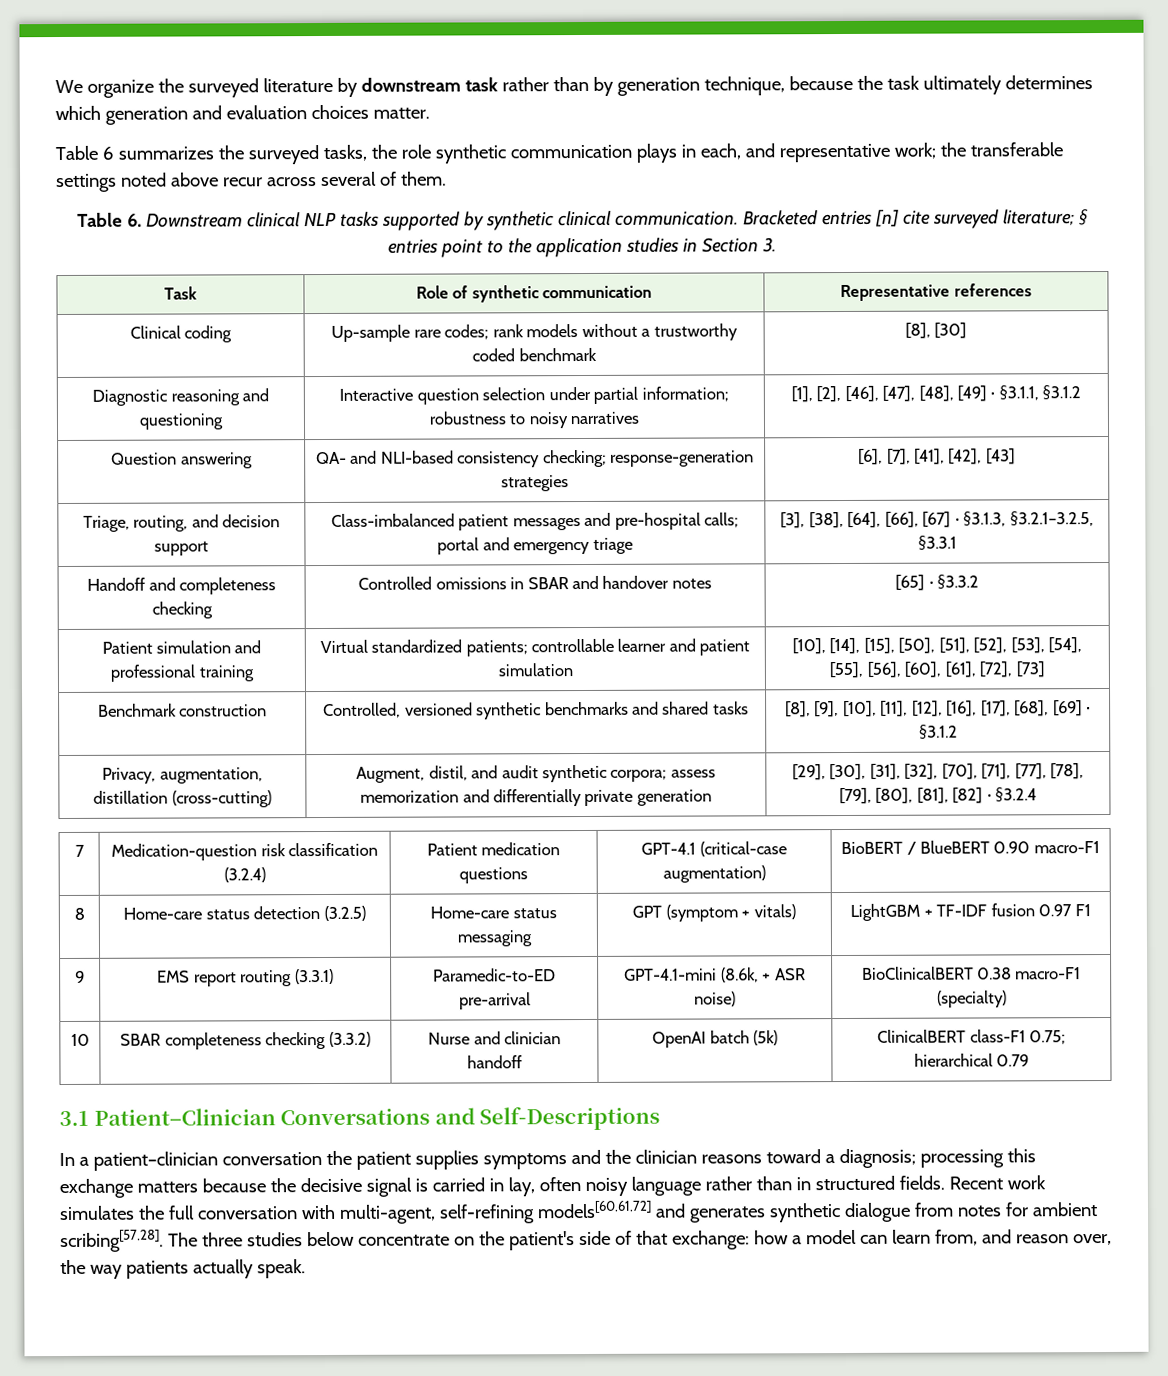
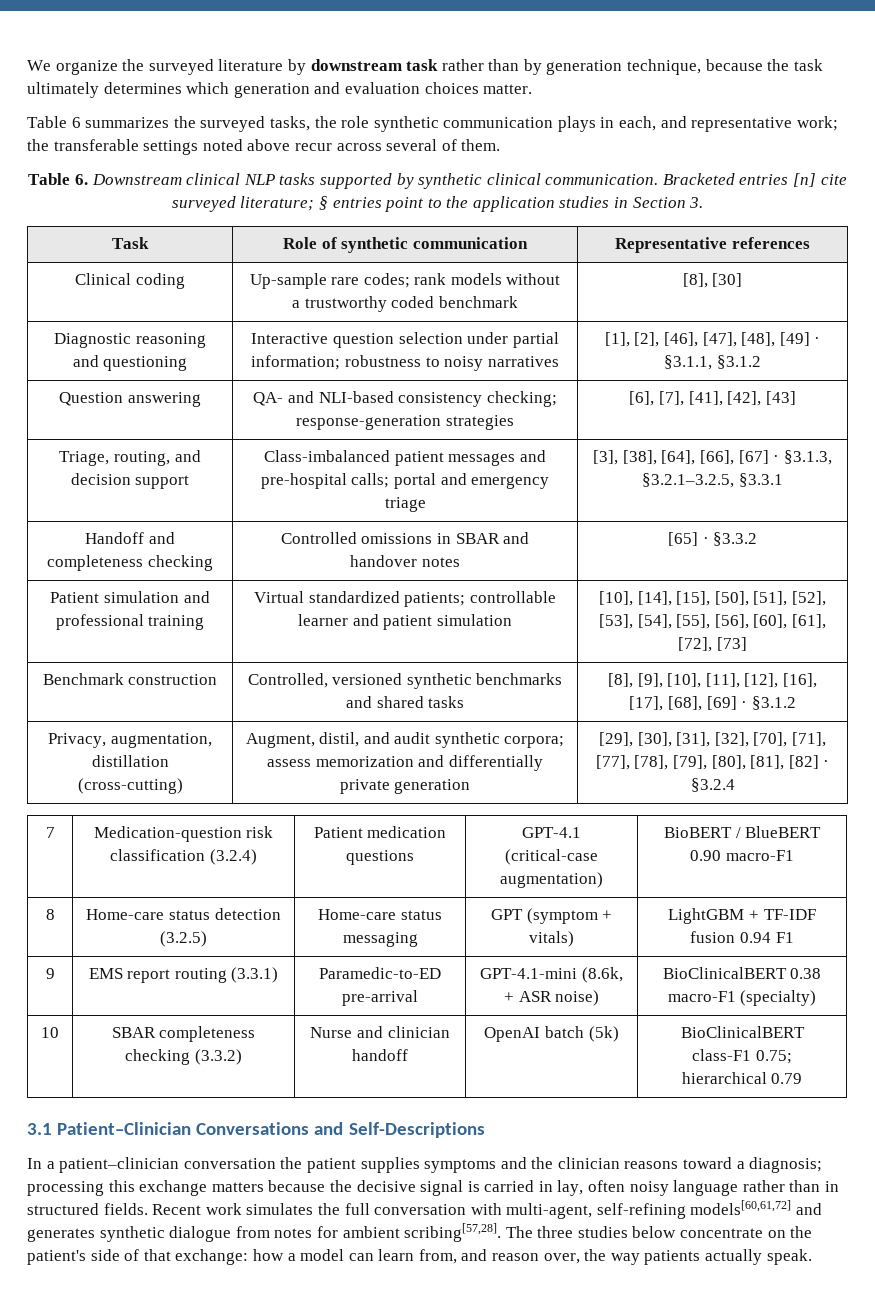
- 8 | Home-care status detection (3.2.5) | Home-care status messaging | GPT (symptom + vitals) | LightGBM + TF-IDF fusion 0.97 F1
+ 8 | Home-care status detection (3.2.5) | Home-care status messaging | GPT (symptom + vitals) | LightGBM + TF-IDF fusion 0.94 F1
- 10 | SBAR completeness checking (3.3.2) | Nurse and clinician handoff | OpenAI batch (5k) | ClinicalBERT class-F1 0.75; hierarchical 0.79
+ 10 | SBAR completeness checking (3.3.2) | Nurse and clinician handoff | OpenAI batch (5k) | BioClinicalBERT class-F1 0.75; hierarchical 0.79

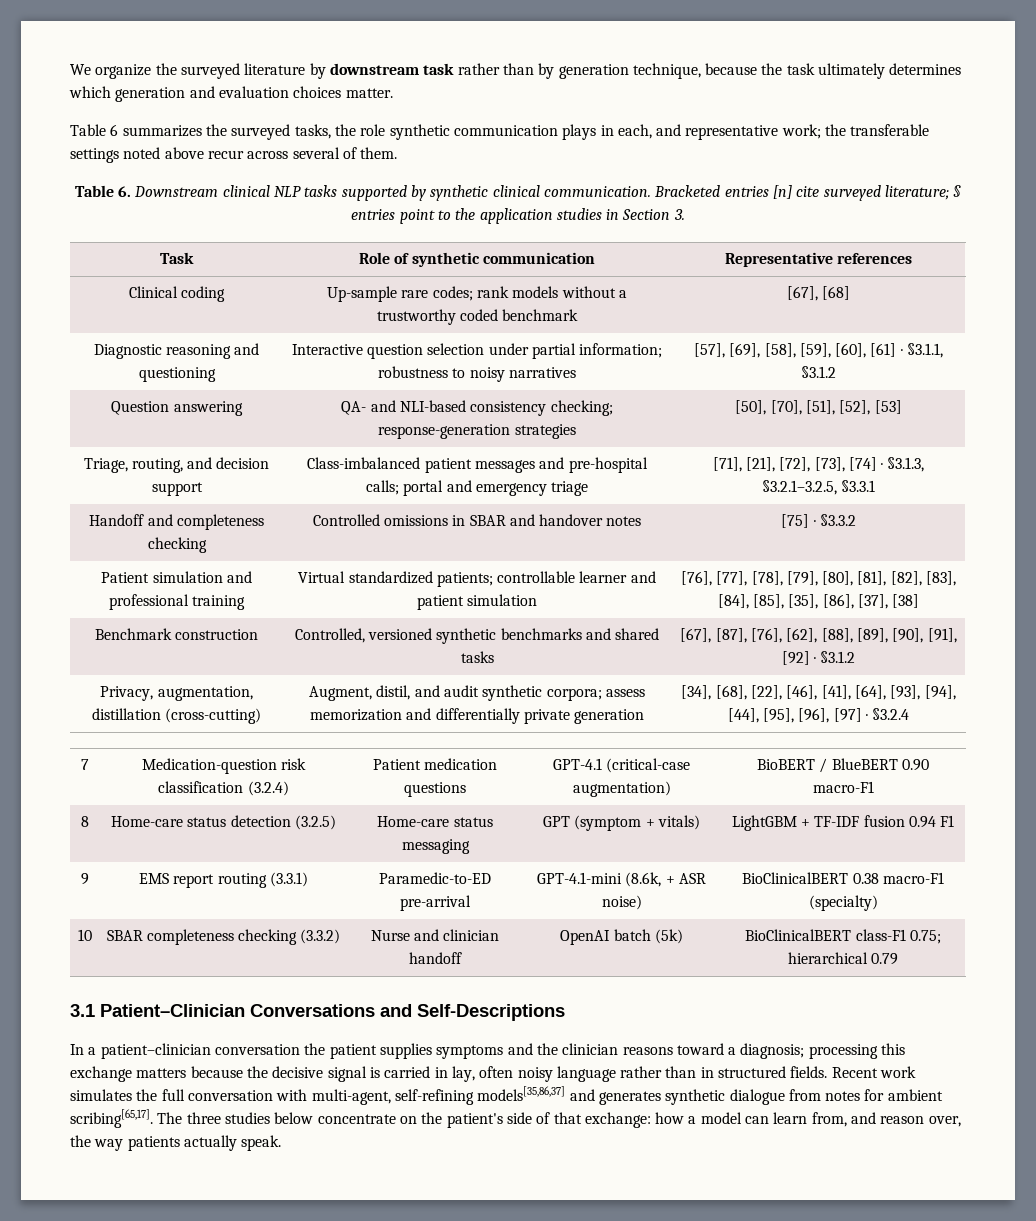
- Clinical coding | Up-sample rare codes; rank models without a trustworthy coded benchmark | [8], [30]
+ Clinical coding | Up-sample rare codes; rank models without a trustworthy coded benchmark | [67], [68]
- Diagnostic reasoning and questioning | Interactive question selection under partial information; robustness to noisy narratives | [1], [2], [46], [47], [48], [49] · §3.1.1, §3.1.2
+ Diagnostic reasoning and questioning | Interactive question selection under partial information; robustness to noisy narratives | [57], [69], [58], [59], [60], [61] · §3.1.1, §3.1.2
- Question answering | QA- and NLI-based consistency checking; response-generation strategies | [6], [7], [41], [42], [43]
+ Question answering | QA- and NLI-based consistency checking; response-generation strategies | [50], [70], [51], [52], [53]
- Triage, routing, and decision support | Class-imbalanced patient messages and pre-hospital calls; portal and emergency triage | [3], [38], [64], [66], [67] · §3.1.3, §3.2.1–3.2.5, §3.3.1
+ Triage, routing, and decision support | Class-imbalanced patient messages and pre-hospital calls; portal and emergency triage | [71], [21], [72], [73], [74] · §3.1.3, §3.2.1–3.2.5, §3.3.1
- Handoff and completeness checking | Controlled omissions in SBAR and handover notes | [65] · §3.3.2
+ Handoff and completeness checking | Controlled omissions in SBAR and handover notes | [75] · §3.3.2
- Patient simulation and professional training | Virtual standardized patients; controllable learner and patient simulation | [10], [14], [15], [50], [51], [52], [53], [54], [55], [56], [60], [61], [72], [73]
+ Patient simulation and professional training | Virtual standardized patients; controllable learner and patient simulation | [76], [77], [78], [79], [80], [81], [82], [83], [84], [85], [35], [86], [37], [38]
- Benchmark construction | Controlled, versioned synthetic benchmarks and shared tasks | [8], [9], [10], [11], [12], [16], [17], [68], [69] · §3.1.2
+ Benchmark construction | Controlled, versioned synthetic benchmarks and shared tasks | [67], [87], [76], [62], [88], [89], [90], [91], [92] · §3.1.2
- Privacy, augmentation, distillation (cross-cutting) | Augment, distil, and audit synthetic corpora; assess memorization and differentially private generation | [29], [30], [31], [32], [70], [71], [77], [78], [79], [80], [81], [82] · §3.2.4
+ Privacy, augmentation, distillation (cross-cutting) | Augment, distil, and audit synthetic corpora; assess memorization and differentially private generation | [34], [68], [22], [46], [41], [64], [93], [94], [44], [95], [96], [97] · §3.2.4
- Recent work simulates the full conversation with multi-agent, self-refining models[60,61,72] and generates synthetic dialogue from notes for ambient scribing[57,28].
+ Recent work simulates the full conversation with multi-agent, self-refining models[35,86,37] and generates synthetic dialogue from notes for ambient scribing[65,17].

